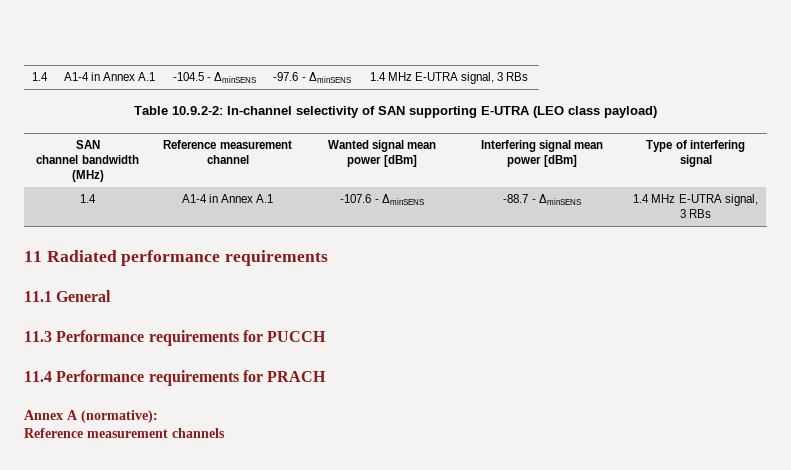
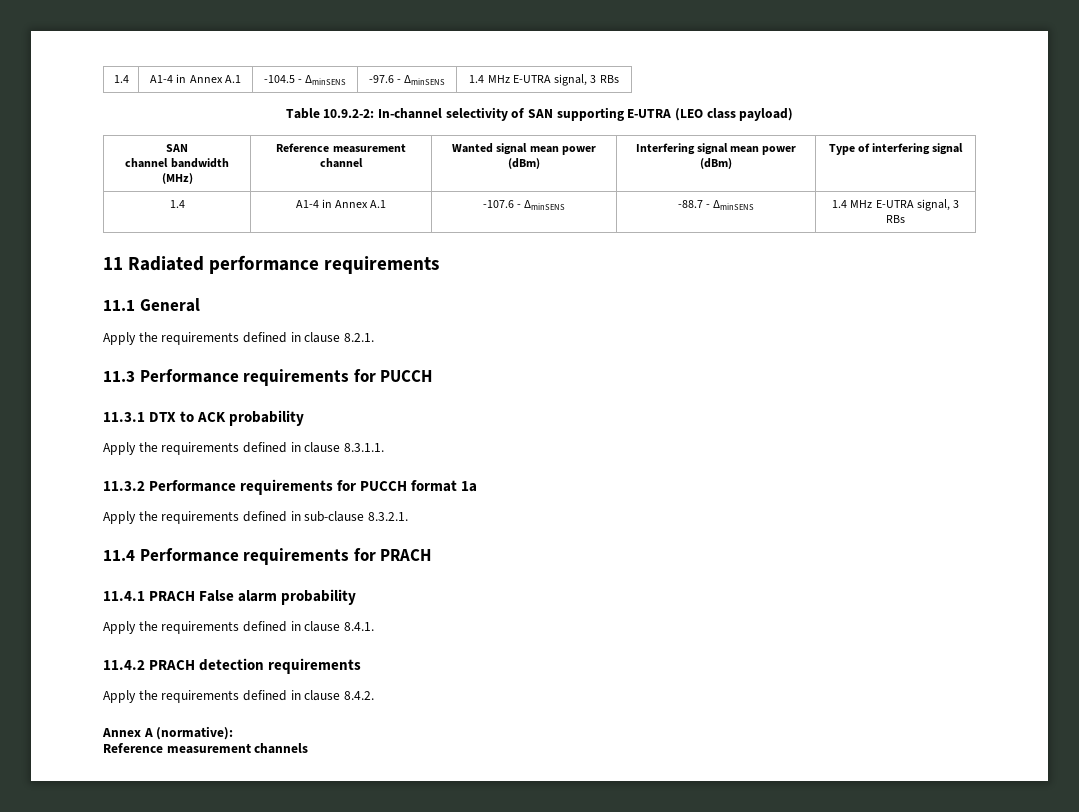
  Table 10.9.2-2: In-channel selectivity of SAN supporting E-UTRA (LEO class payload)
  SAN
- channel bandwidth (MHz) | Reference measurement channel | Wanted signal mean power [dBm] | Interfering signal mean power [dBm] | Type of interfering signal
+ channel bandwidth (MHz) | Reference measurement channel | Wanted signal mean power (dBm) | Interfering signal mean power (dBm) | Type of interfering signal
+ Apply the requirements defined in clause 8.2.1.
+ 11.3.1 DTX to ACK probability
+ Apply the requirements defined in clause 8.3.1.1.
+ 11.3.2 Performance requirements for PUCCH format 1a
+ Apply the requirements defined in sub-clause 8.3.2.1.
+ 11.4.1 PRACH False alarm probability
+ Apply the requirements defined in clause 8.4.1.
+ 11.4.2 PRACH detection requirements
+ Apply the requirements defined in clause 8.4.2.

